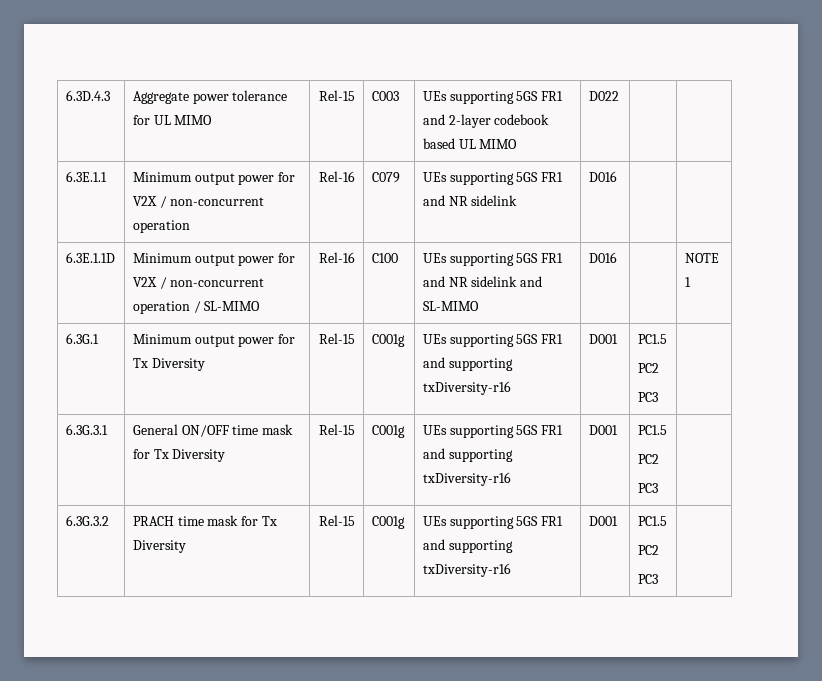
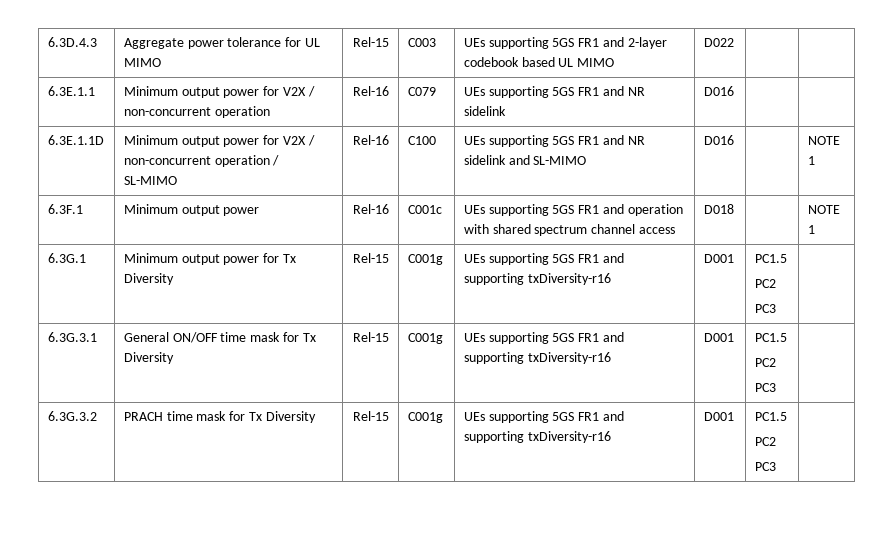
+ 6.3F.1 | Minimum output power | Rel-16 | C001c | UEs supporting 5GS FR1 and operation with shared spectrum channel access | D018 | | NOTE 1

